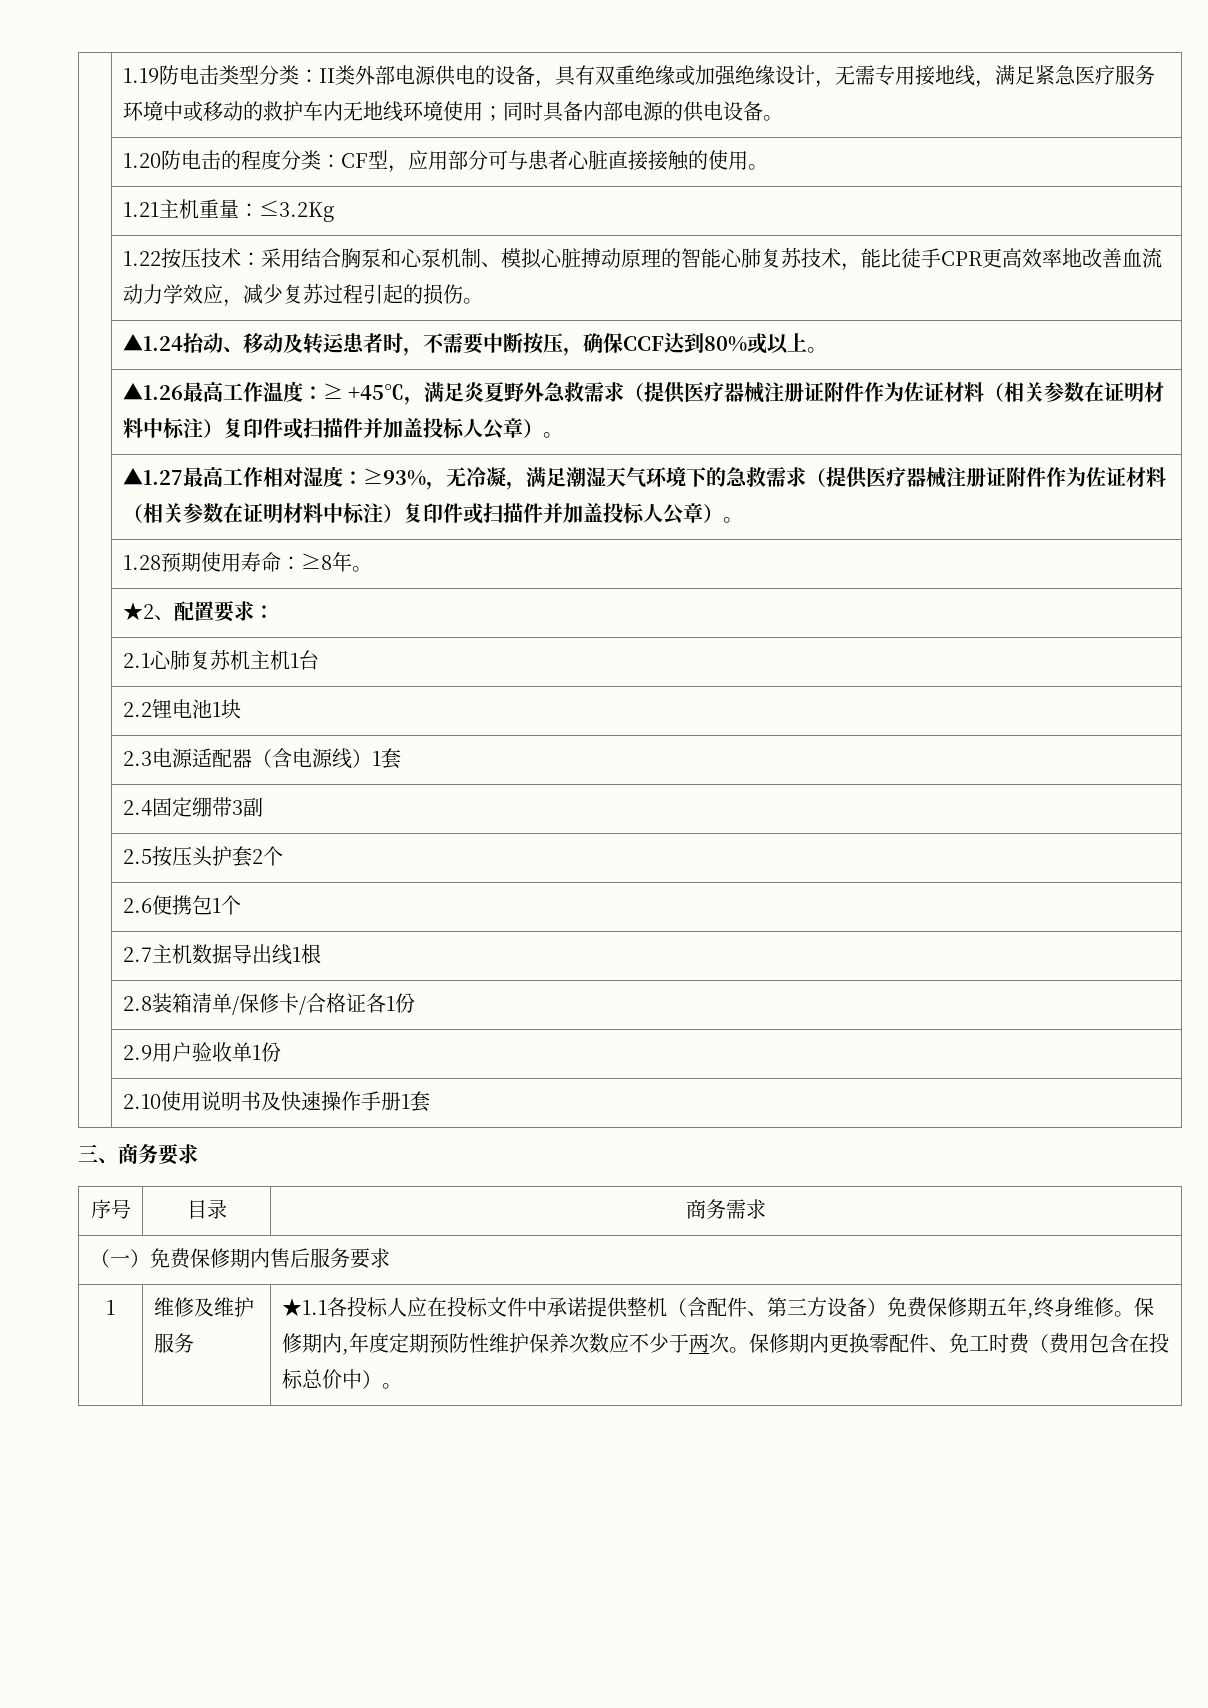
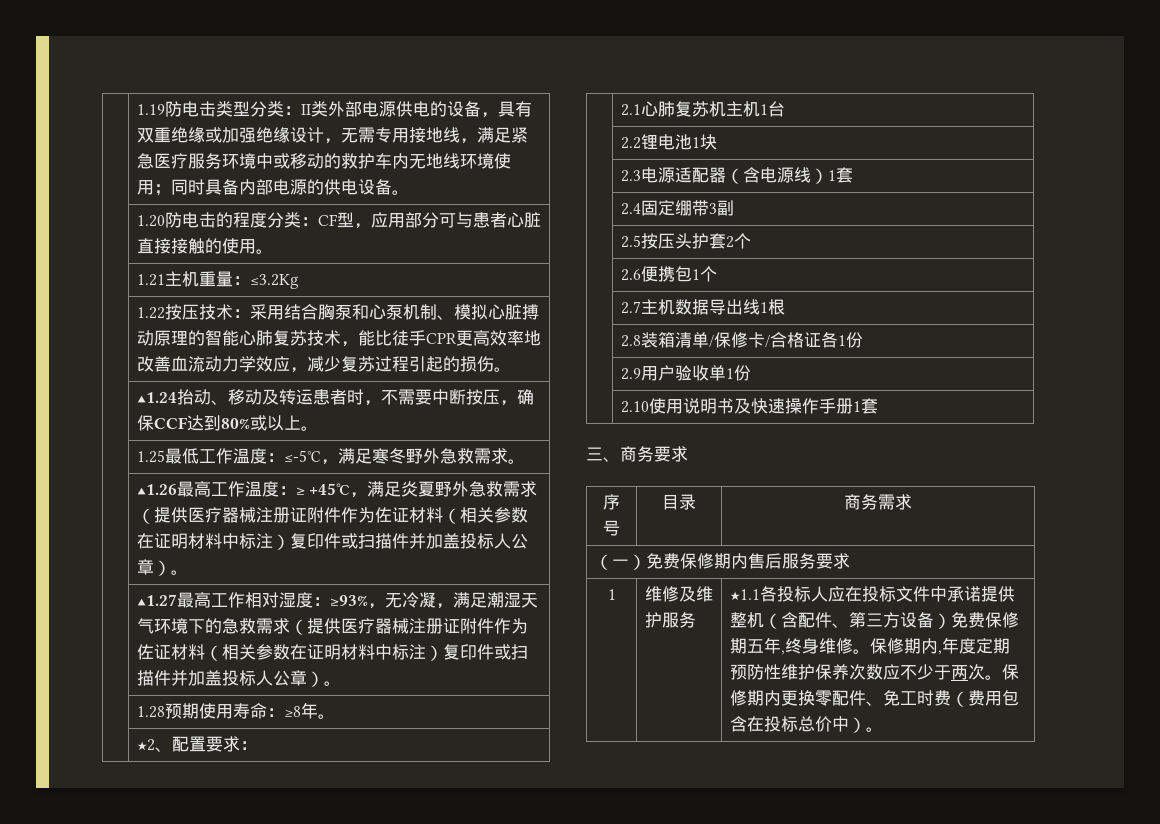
+ | 1.25最低工作温度：≤-5℃，满足寒冬野外急救需求。

